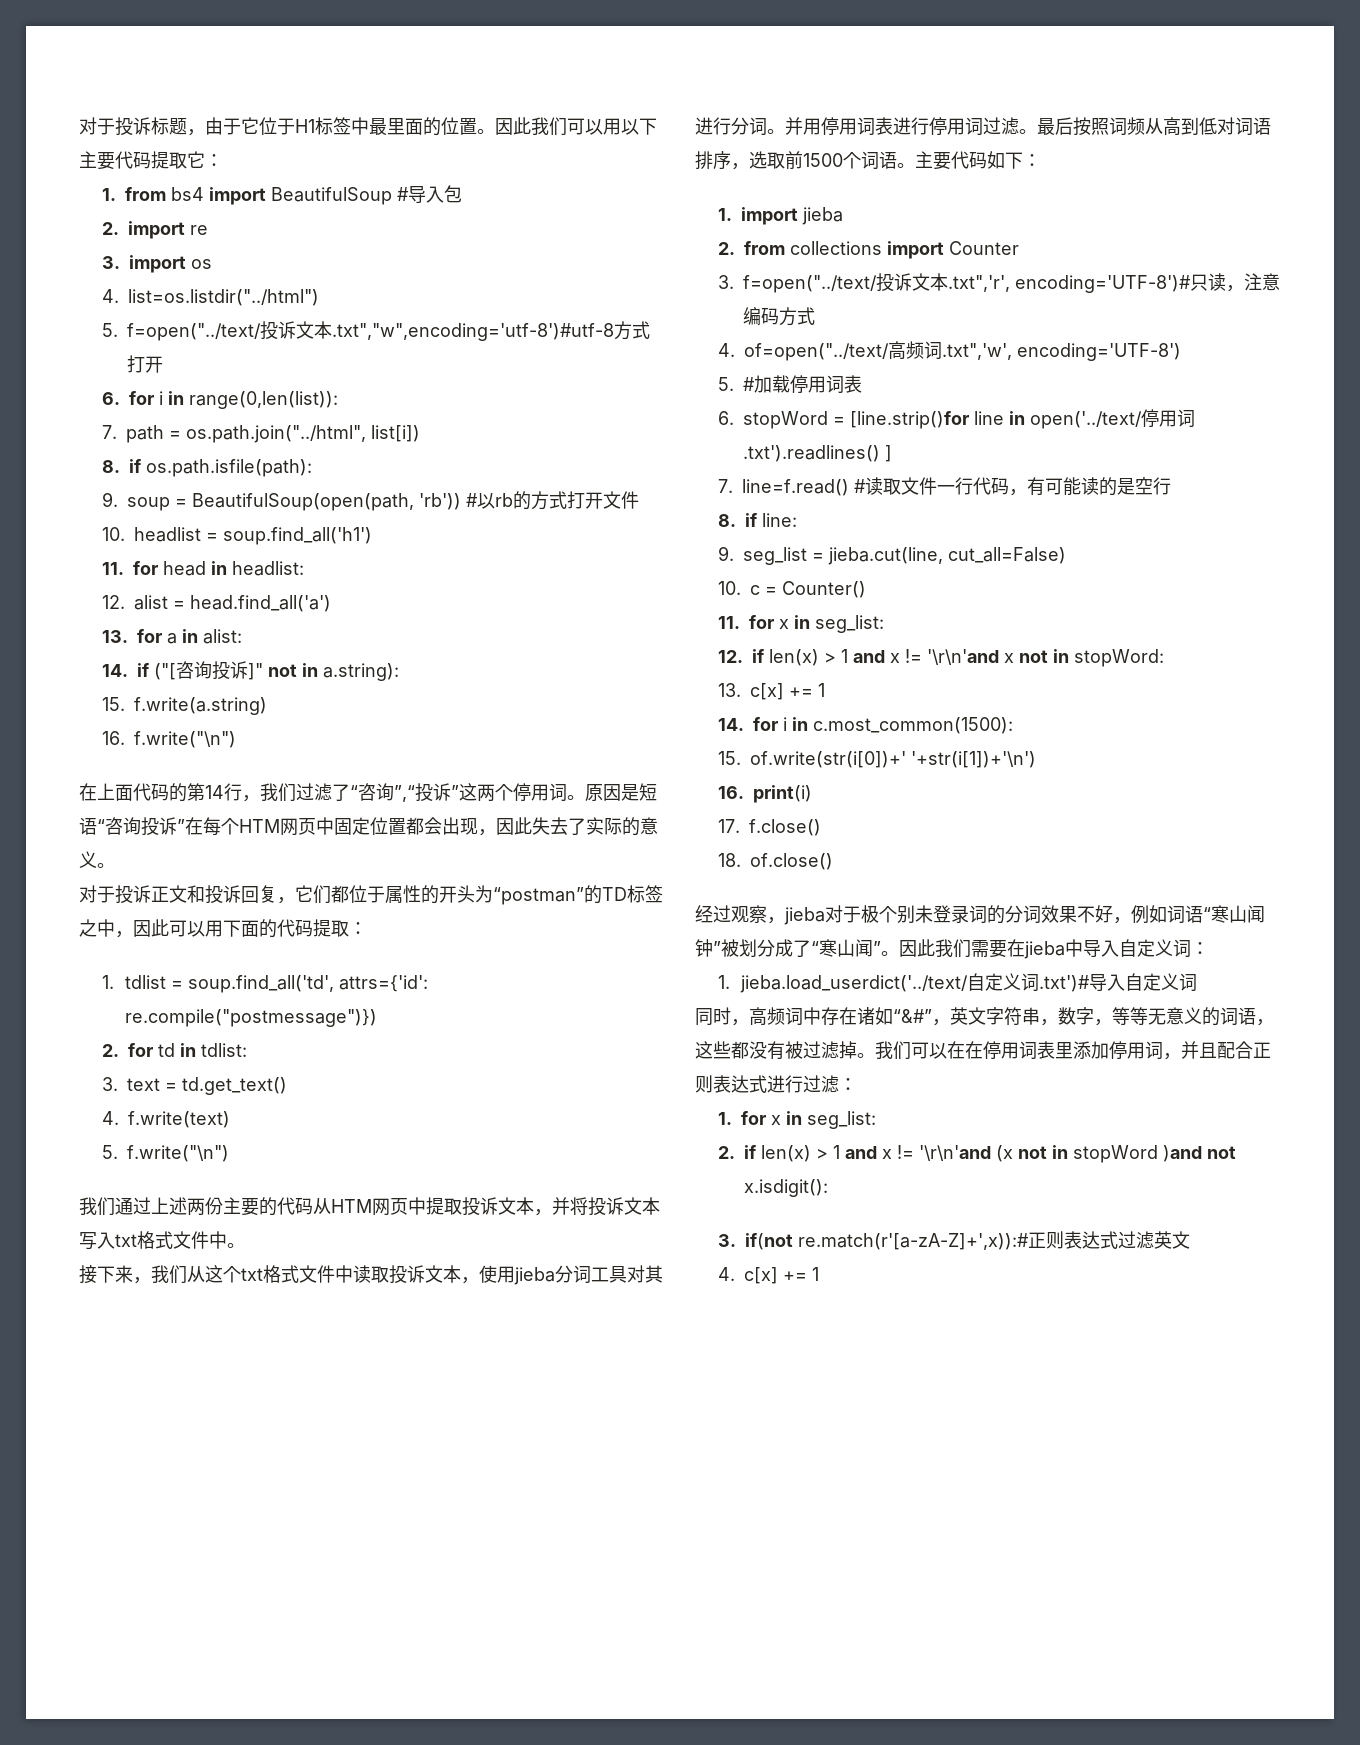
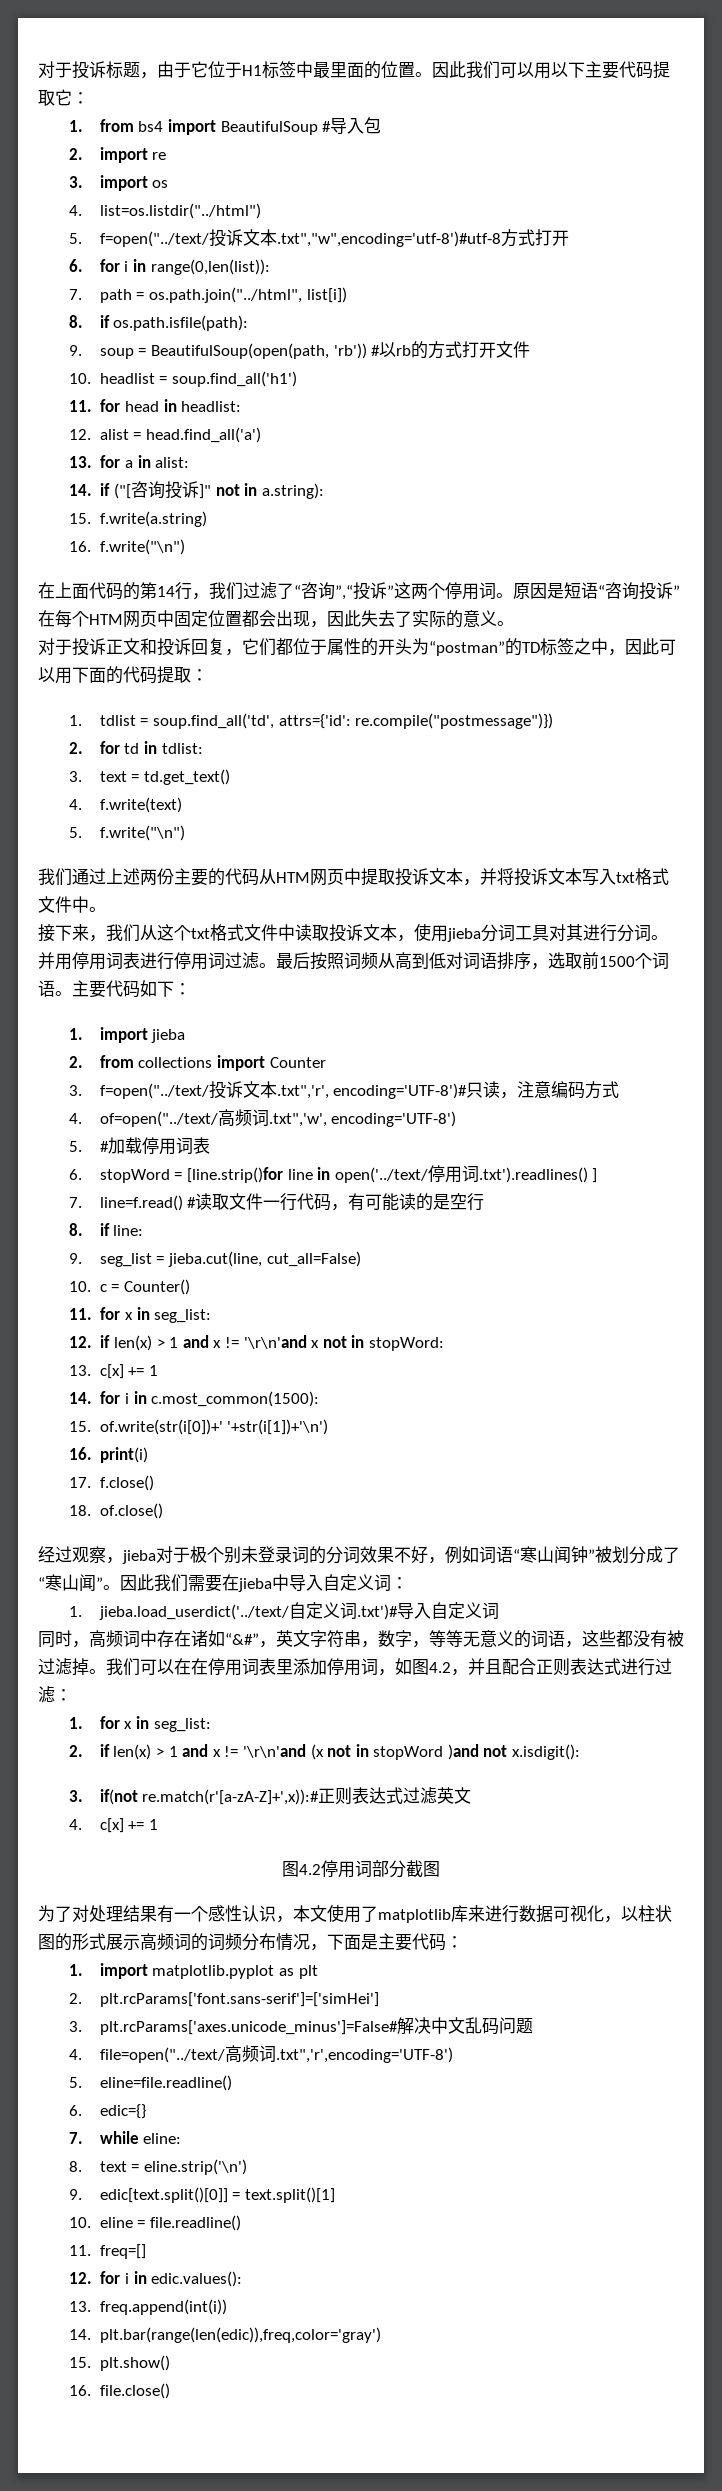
- 我们可以在在停用词表里添加停用词，并且配合正则表达式进行过滤：
+ 我们可以在在停用词表里添加停用词，如图4.2，并且配合正则表达式进行过滤：
+ 图4.2停用词部分截图
+ 为了对处理结果有一个感性认识，本文使用了matplotlib库来进行数据可视化，以柱状图的形式展示高频词的词频分布情况，下面是主要代码：
+ 1. import matplotlib.pyplot as plt
+ 2. plt.rcParams['font.sans-serif']=['simHei']
+ 3. plt.rcParams['axes.unicode_minus']=False#解决中文乱码问题
+ 4. file=open("../text/高频词.txt",'r',encoding='UTF-8')
+ 5. eline=file.readline()
+ 6. edic={}
+ 7. while eline:
+ 8. text = eline.strip('\n')
+ 9. edic[text.split()[0]] = text.split()[1]
+ 10. eline = file.readline()
+ 11. freq=[]
+ 12. for i in edic.values():
+ 13. freq.append(int(i))
+ 14. plt.bar(range(len(edic)),freq,color='gray')
+ 15. plt.show()
+ 16. file.close()

